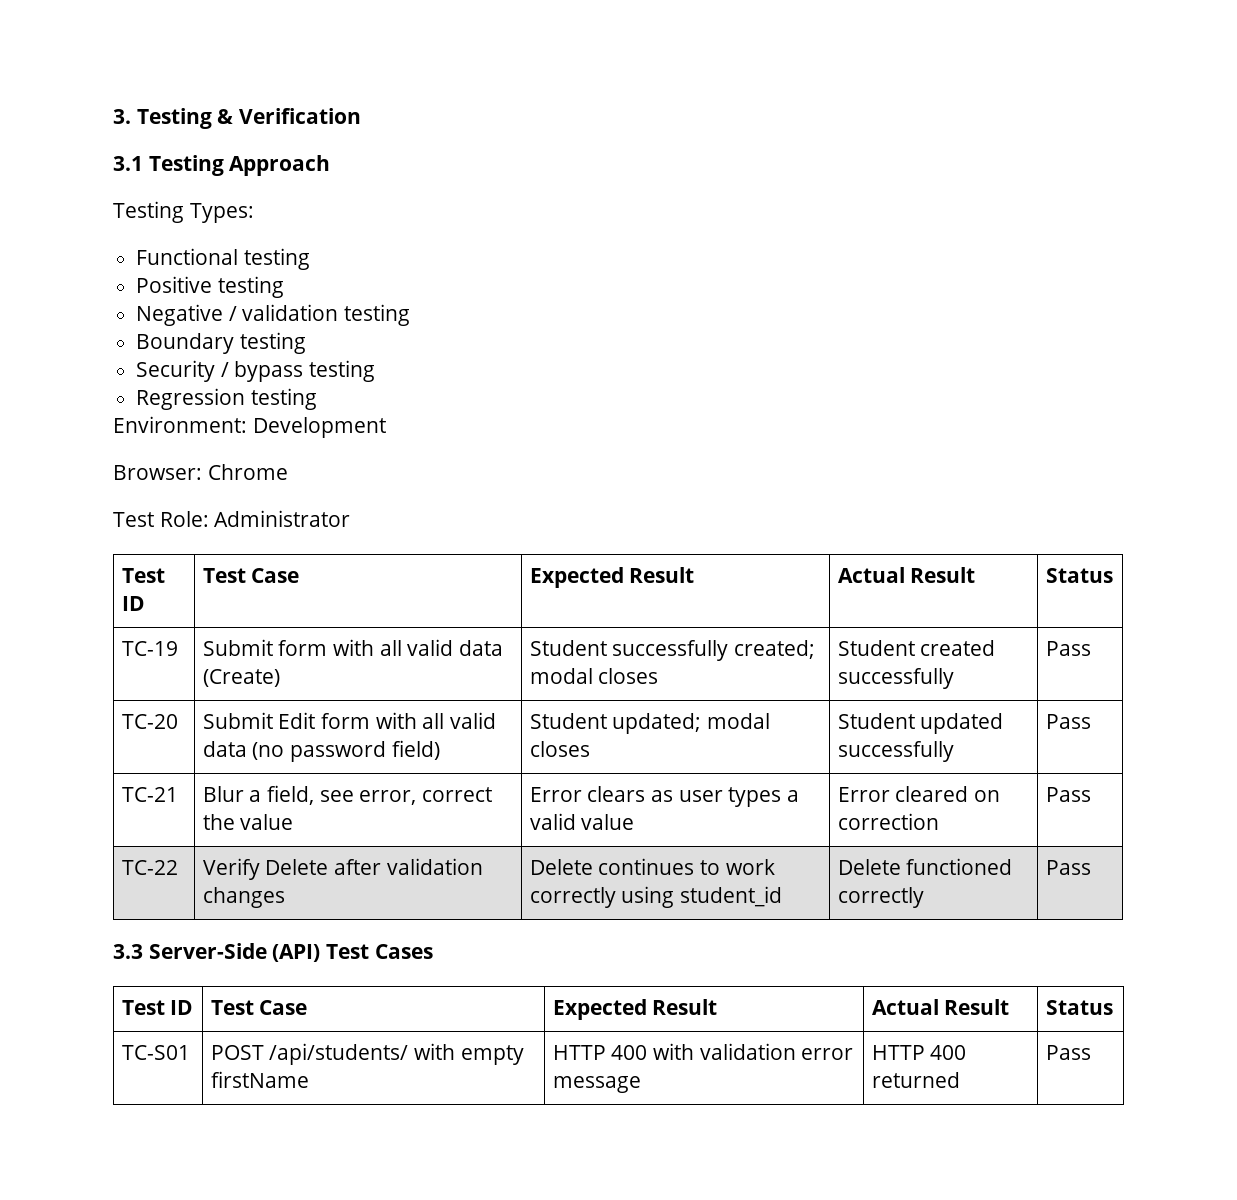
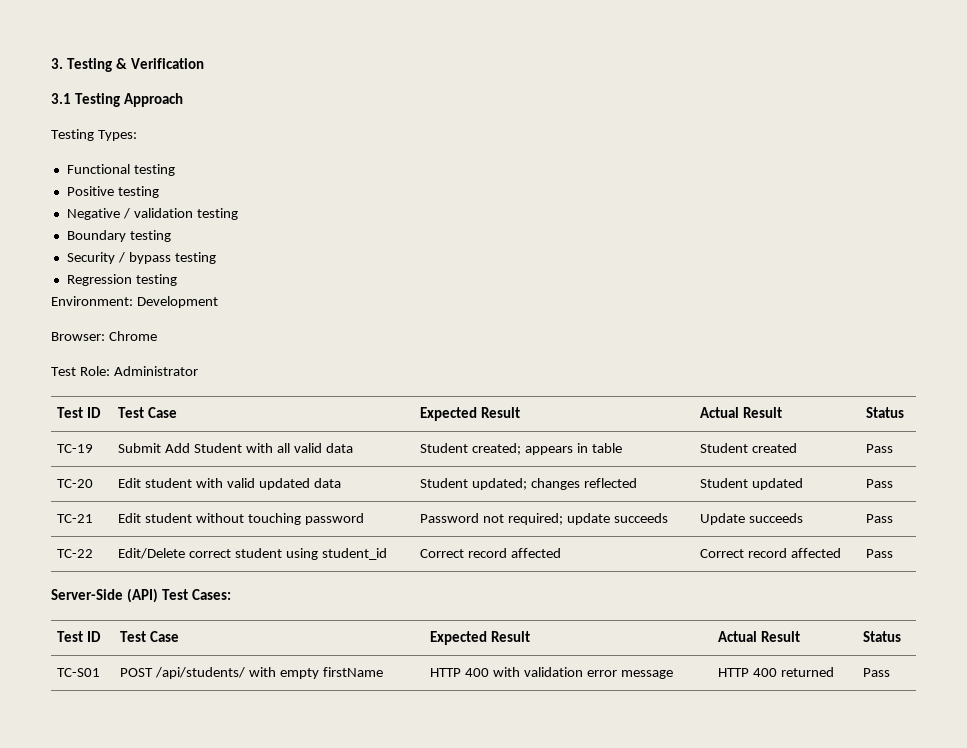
- TC-19 | Submit form with all valid data (Create) | Student successfully created; modal closes | Student created successfully | Pass
+ TC-19 | Submit Add Student with all valid data | Student created; appears in table | Student created | Pass
- TC-20 | Submit Edit form with all valid data (no password field) | Student updated; modal closes | Student updated successfully | Pass
+ TC-20 | Edit student with valid updated data | Student updated; changes reflected | Student updated | Pass
- TC-21 | Blur a field, see error, correct the value | Error clears as user types a valid value | Error cleared on correction | Pass
- TC-22 | Verify Delete after validation changes | Delete continues to work correctly using student_id | Delete functioned correctly | Pass
- 3.3 Server-Side (API) Test Cases
+ TC-21 | Edit student without touching password | Password not required; update succeeds | Update succeeds | Pass
+ TC-22 | Edit/Delete correct student using student_id | Correct record affected | Correct record affected | Pass
+ Server-Side (API) Test Cases:

